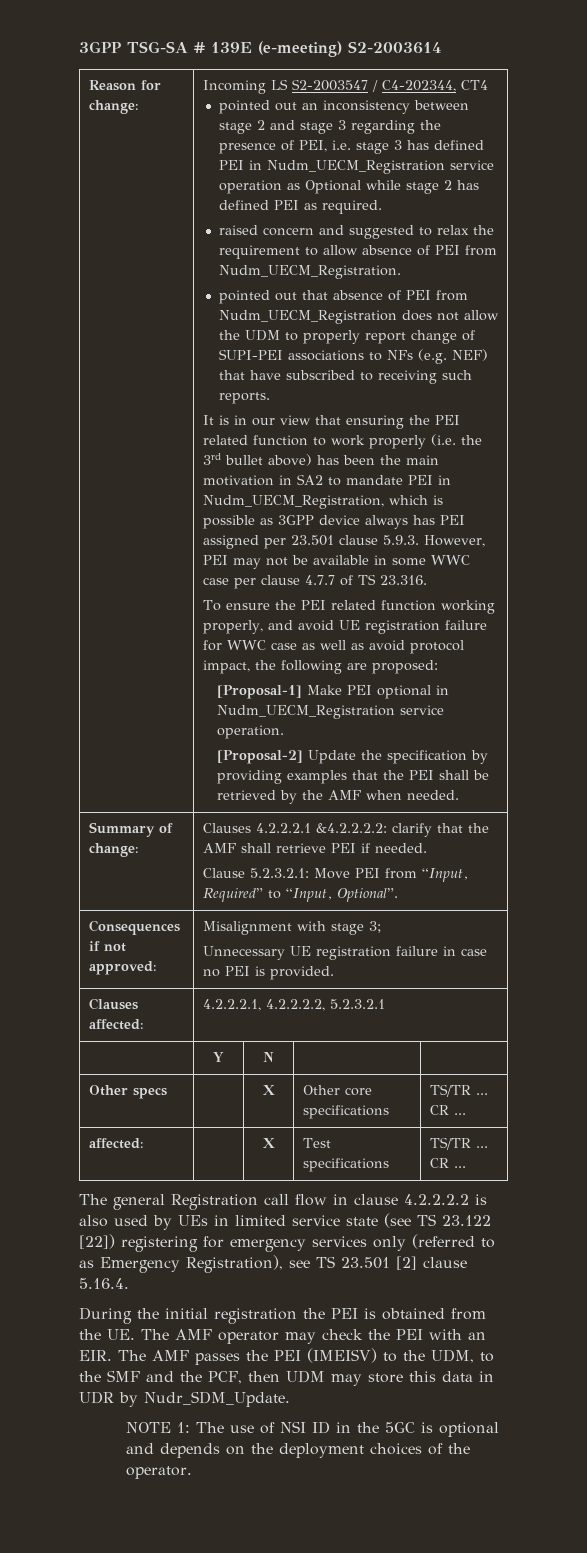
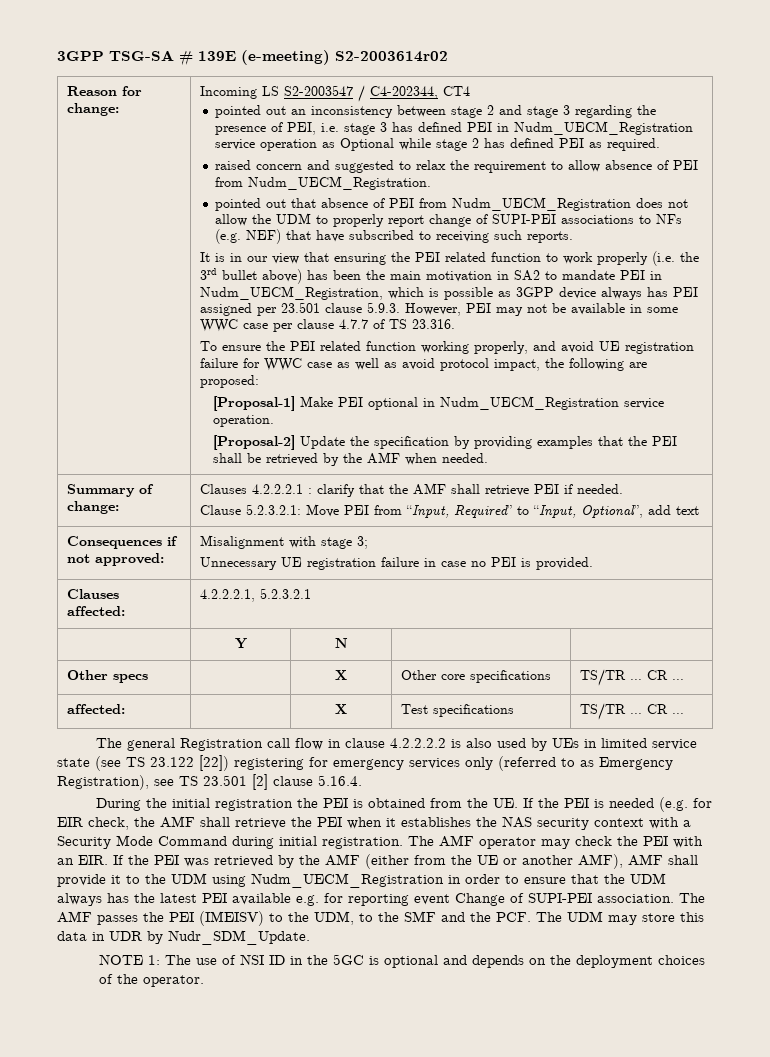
- 3GPP TSG-SA # 139E (e-meeting) S2-2003614
+ 3GPP TSG-SA # 139E (e-meeting) S2-2003614r02
- Summary of change: | Clauses 4.2.2.2.1 &4.2.2.2.2: clarify that the AMF shall retrieve PEI if needed.
- Clause 5.2.3.2.1: Move PEI from “Input, Required” to “Input, Optional”.
+ Summary of change: | Clauses 4.2.2.2.1 : clarify that the AMF shall retrieve PEI if needed.
+ Clause 5.2.3.2.1: Move PEI from “Input, Required” to “Input, Optional”, add text
- Clauses affected: | 4.2.2.2.1, 4.2.2.2.2, 5.2.3.2.1
+ Clauses affected: | 4.2.2.2.1, 5.2.3.2.1
- During the initial registration the PEI is obtained from the UE. The AMF operator may check the PEI with an EIR. The AMF passes the PEI (IMEISV) to the UDM, to the SMF and the PCF, then UDM may store this data in UDR by Nudr_SDM_Update.
+ During the initial registration the PEI is obtained from the UE. If the PEI is needed (e.g. for EIR check, the AMF shall retrieve the PEI when it establishes the NAS security context with a Security Mode Command during initial registration. The AMF operator may check the PEI with an EIR. If the PEI was retrieved by the AMF (either from the UE or another AMF), AMF shall provide it to the UDM using Nudm_UECM_Registration in order to ensure that the UDM always has the latest PEI available e.g. for reporting event Change of SUPI-PEI association. The AMF passes the PEI (IMEISV) to the UDM, to the SMF and the PCF. The UDM may store this data in UDR by Nudr_SDM_Update.

